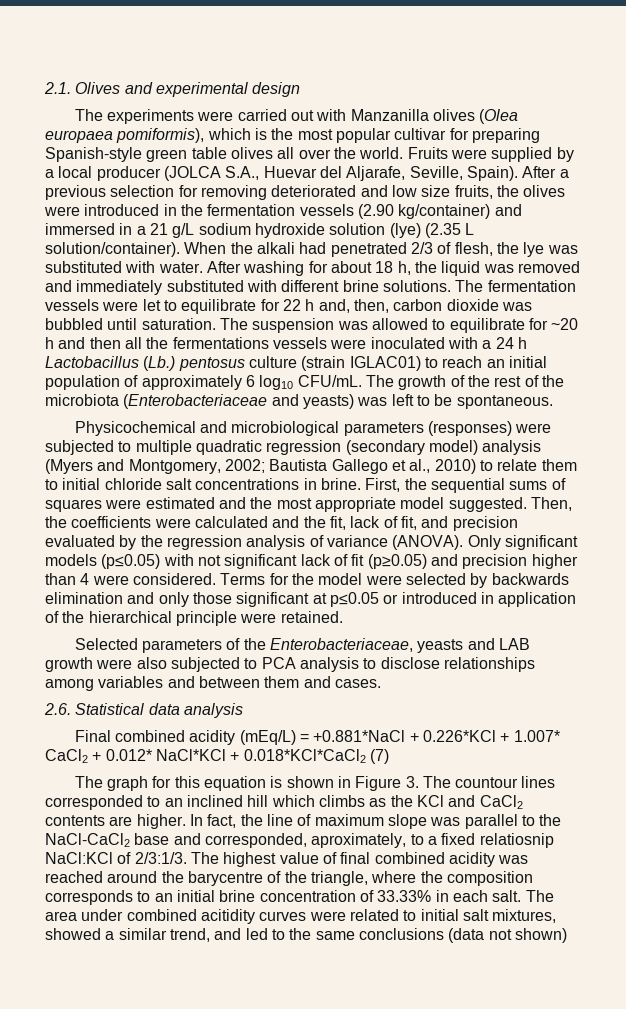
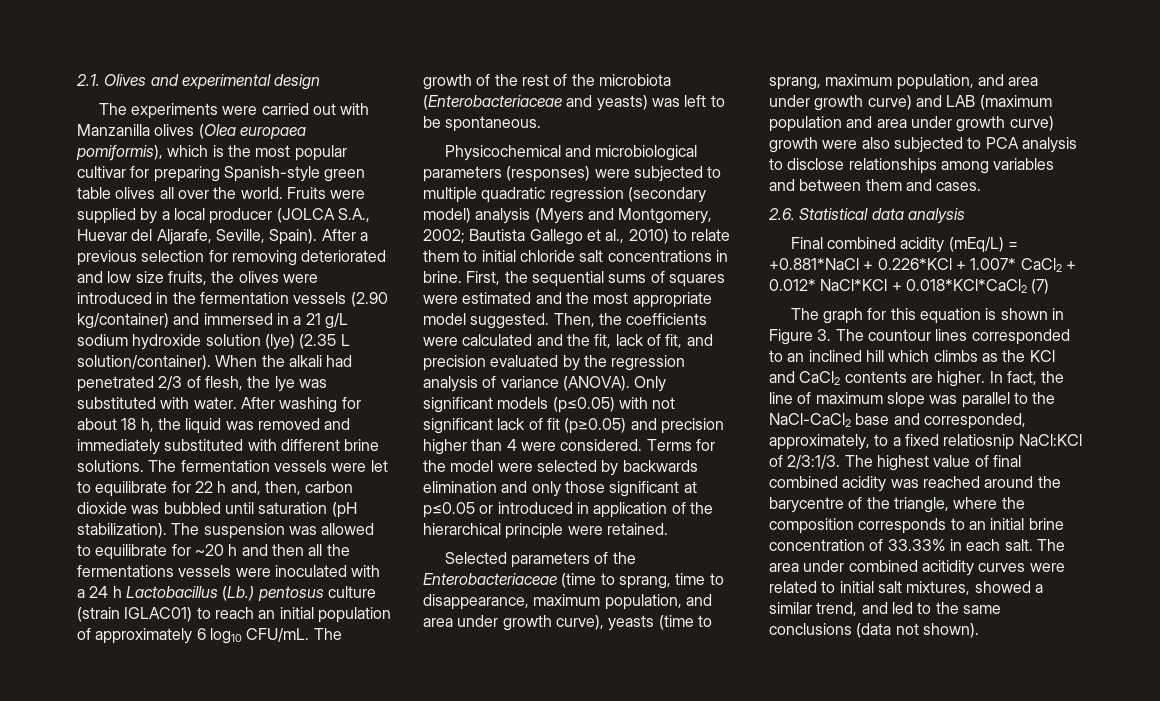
- The fermentation vessels were let to equilibrate for 22 h and, then, carbon dioxide was bubbled until saturation.
+ The fermentation vessels were let to equilibrate for 22 h and, then, carbon dioxide was bubbled until saturation (pH stabilization).
- Selected parameters of the Enterobacteriaceae, yeasts and LAB growth were also subjected to PCA analysis to disclose relationships among variables and between them and cases.
+ Selected parameters of the Enterobacteriaceae (time to sprang, time to disappearance, maximum population, and area under growth curve), yeasts (time to sprang, maximum population, and area under growth curve) and LAB (maximum population and area under growth curve) growth were also subjected to PCA analysis to disclose relationships among variables and between them and cases.
- In fact, the line of maximum slope was parallel to the NaCl-CaCl2 base and corresponded, aproximately, to a fixed relatiosnip NaCl:KCl of 2/3:1/3.
+ In fact, the line of maximum slope was parallel to the NaCl-CaCl2 base and corresponded, approximately, to a fixed relatiosnip NaCl:KCl of 2/3:1/3.
- The area under combined acitidity curves were related to initial salt mixtures, showed a similar trend, and led to the same conclusions (data not shown)
+ The area under combined acitidity curves were related to initial salt mixtures, showed a similar trend, and led to the same conclusions (data not shown).

